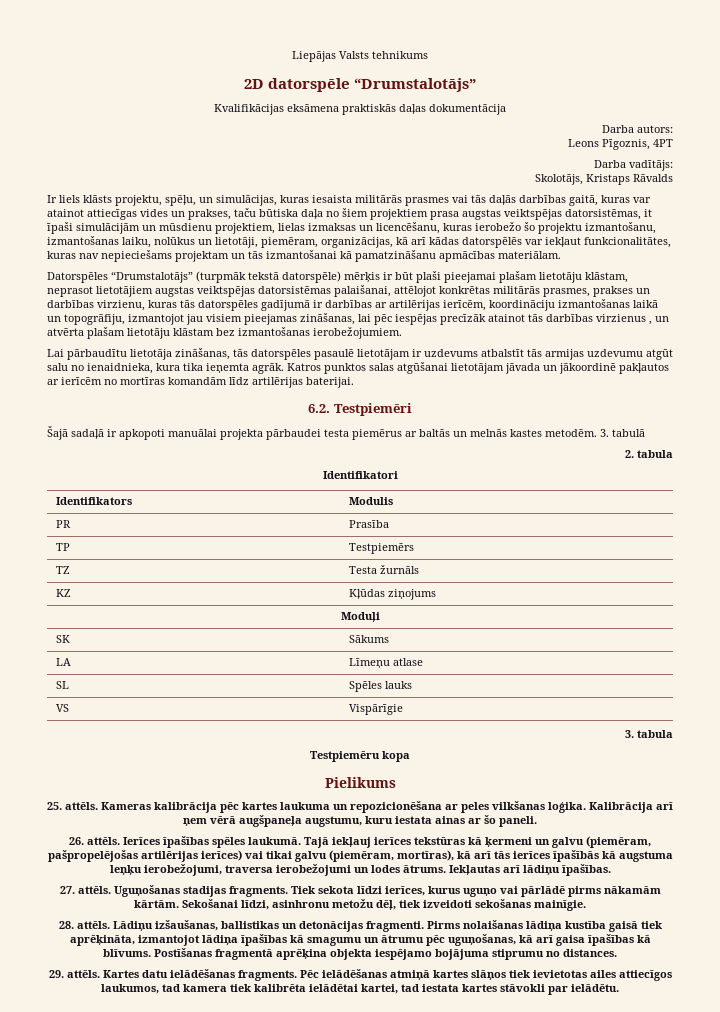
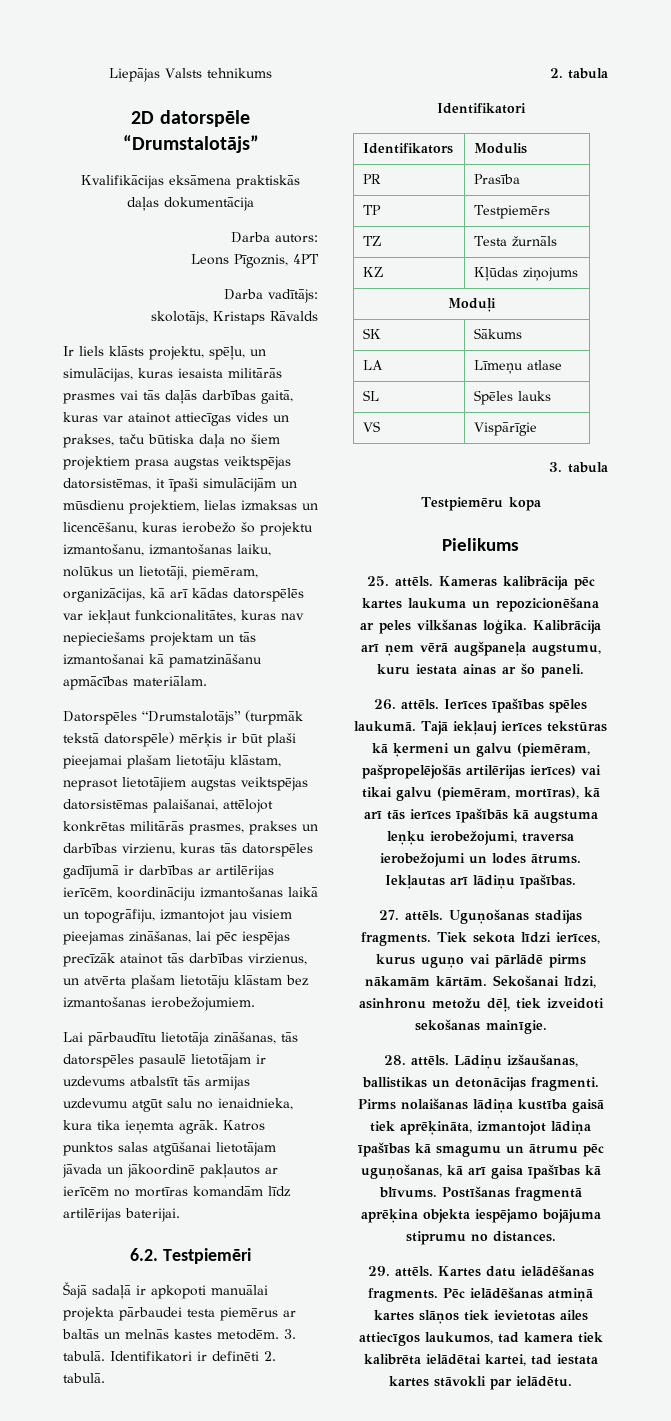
- Skolotājs, Kristaps Rāvalds
+ skolotājs, Kristaps Rāvalds
- Datorspēles “Drumstalotājs” (turpmāk tekstā datorspēle) mērķis ir būt plaši pieejamai plašam lietotāju klāstam, neprasot lietotājiem augstas veiktspējas datorsistēmas palaišanai, attēlojot konkrētas militārās prasmes, prakses un darbības virzienu, kuras tās datorspēles gadījumā ir darbības ar artilērijas ierīcēm, koordināciju izmantošanas laikā un topogrāfiju, izmantojot jau visiem pieejamas zināšanas, lai pēc iespējas precīzāk atainot tās darbības virzienus , un atvērta plašam lietotāju klāstam bez izmantošanas ierobežojumiem.
+ Datorspēles “Drumstalotājs” (turpmāk tekstā datorspēle) mērķis ir būt plaši pieejamai plašam lietotāju klāstam, neprasot lietotājiem augstas veiktspējas datorsistēmas palaišanai, attēlojot konkrētas militārās prasmes, prakses un darbības virzienu, kuras tās datorspēles gadījumā ir darbības ar artilērijas ierīcēm, koordināciju izmantošanas laikā un topogrāfiju, izmantojot jau visiem pieejamas zināšanas, lai pēc iespējas precīzāk atainot tās darbības virzienus, un atvērta plašam lietotāju klāstam bez izmantošanas ierobežojumiem.
- 3. tabulā
+ 3. tabulā. Identifikatori ir definēti 2. tabulā.
- Tajā iekļauj ierīces tekstūras kā ķermeni un galvu (piemēram, pašpropelējošas artilērijas ierīces) vai tikai galvu (piemēram, mortīras), kā arī tās ierīces īpašībās kā augstuma leņķu ierobežojumi, traversa ierobežojumi un lodes ātrums.
+ Tajā iekļauj ierīces tekstūras kā ķermeni un galvu (piemēram, pašpropelējošās artilērijas ierīces) vai tikai galvu (piemēram, mortīras), kā arī tās ierīces īpašībās kā augstuma leņķu ierobežojumi, traversa ierobežojumi un lodes ātrums.

